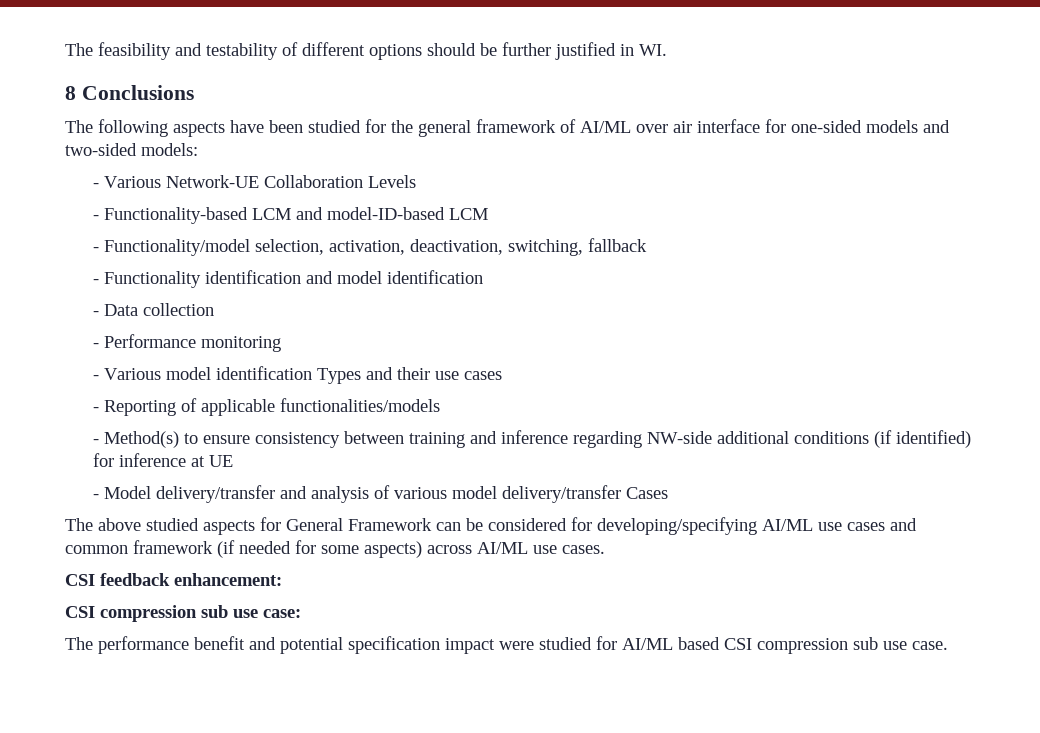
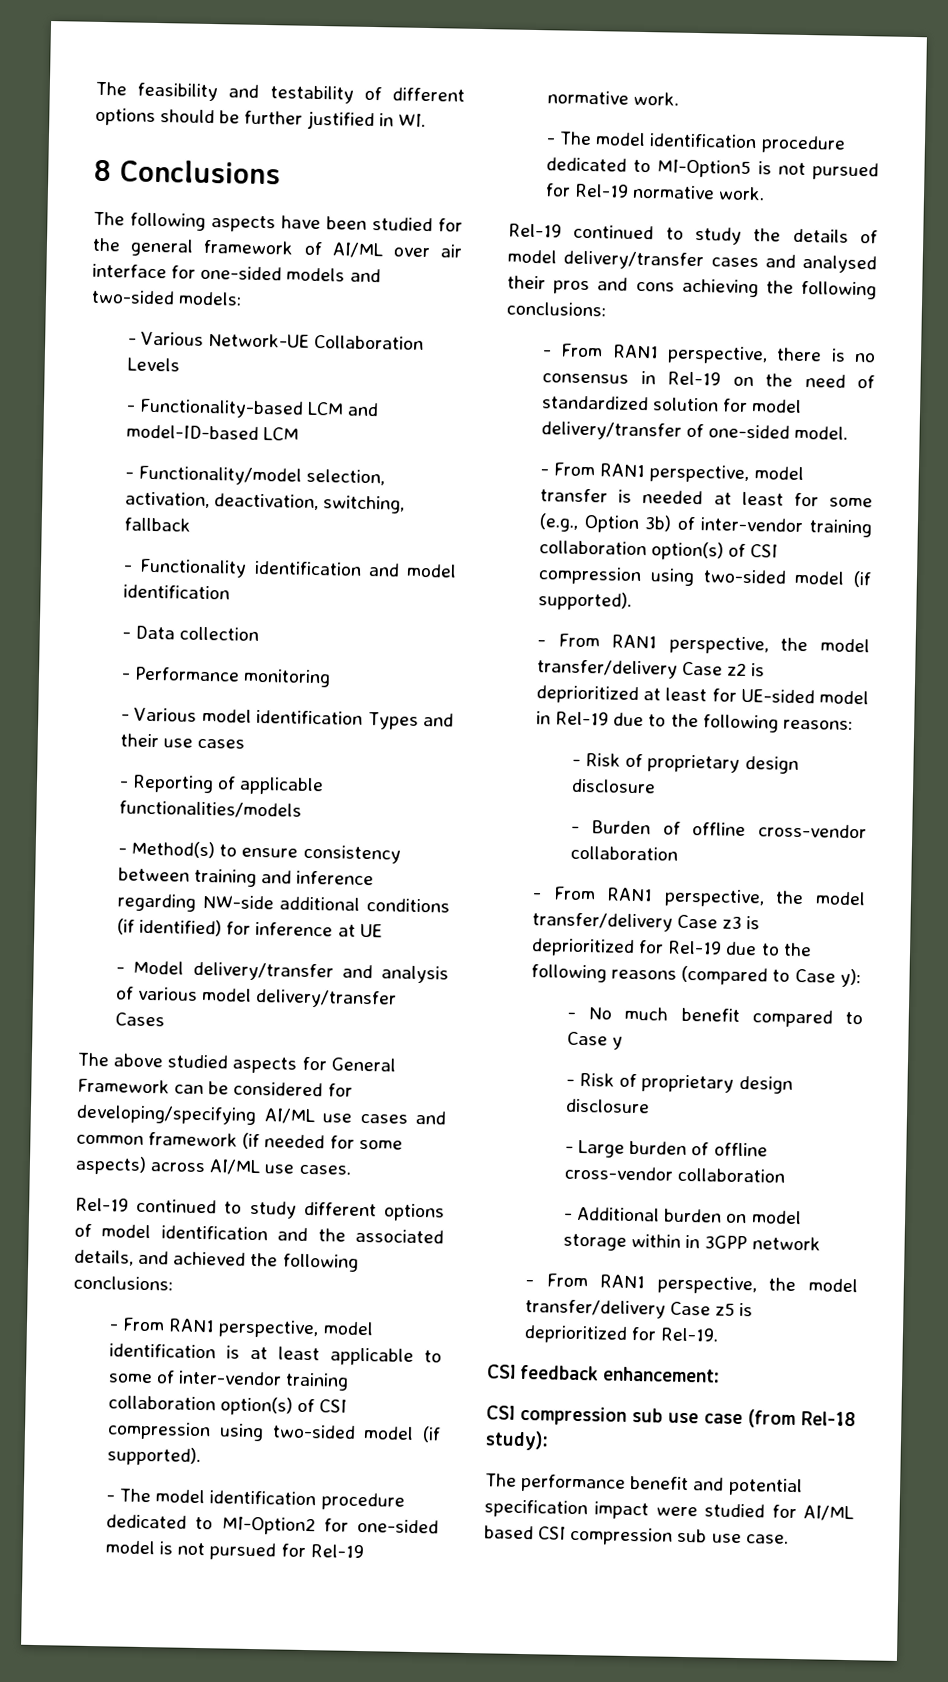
+ Rel-19 continued to study different options of model identification and the associated details, and achieved the following conclusions:
+ - From RAN1 perspective, model identification is at least applicable to some of inter-vendor training collaboration option(s) of CSI compression using two-sided model (if supported).
+ - The model identification procedure dedicated to MI-Option2 for one-sided model is not pursued for Rel-19 normative work.
+ - The model identification procedure dedicated to MI-Option5 is not pursued for Rel-19 normative work.
+ Rel-19 continued to study the details of model delivery/transfer cases and analysed their pros and cons achieving the following conclusions:
+ - From RAN1 perspective, there is no consensus in Rel-19 on the need of standardized solution for model delivery/transfer of one-sided model.
+ - From RAN1 perspective, model transfer is needed at least for some (e.g., Option 3b) of inter-vendor training collaboration option(s) of CSI compression using two-sided model (if supported).
+ - From RAN1 perspective, the model transfer/delivery Case z2 is deprioritized at least for UE-sided model in Rel-19 due to the following reasons:
+ - Risk of proprietary design disclosure
+ - Burden of offline cross-vendor collaboration
+ - From RAN1 perspective, the model transfer/delivery Case z3 is deprioritized for Rel-19 due to the following reasons (compared to Case y):
+ - No much benefit compared to Case y
+ - Risk of proprietary design disclosure
+ - Large burden of offline cross-vendor collaboration
+ - Additional burden on model storage within in 3GPP network
+ - From RAN1 perspective, the model transfer/delivery Case z5 is deprioritized for Rel-19.
- CSI compression sub use case:
+ CSI compression sub use case (from Rel-18 study):

